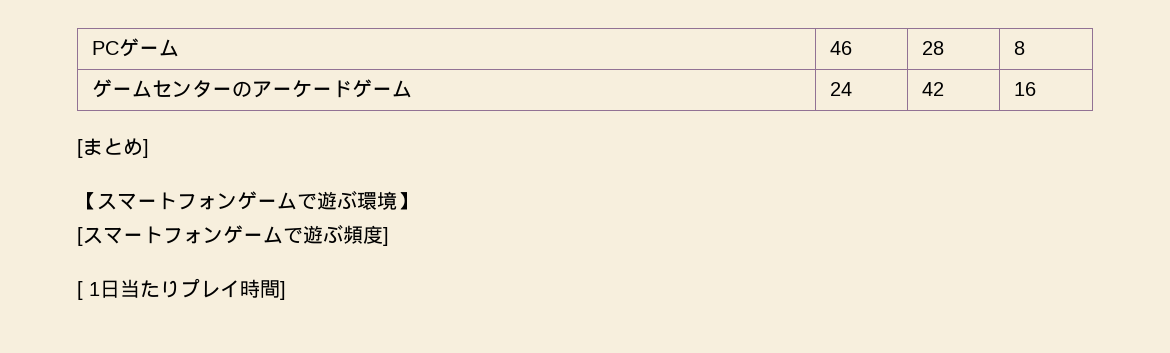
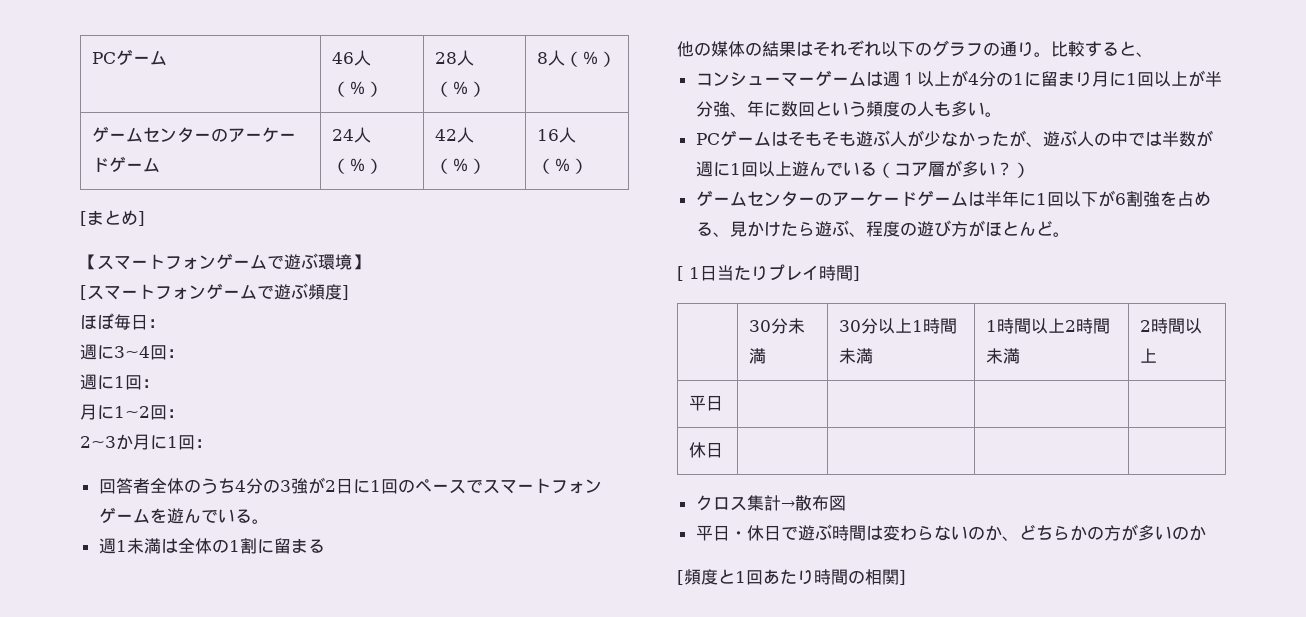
- PCゲーム | 46 | 28 | 8
+ PCゲーム | 46人（％） | 28人（％） | 8人（％）
- ゲームセンターのアーケードゲーム | 24 | 42 | 16
+ ゲームセンターのアーケードゲーム | 24人（％） | 42人（％） | 16人（％）
+ ほぼ毎日：
+ 週に3~4回：
+ 週に1回：
+ 月に1~2回：
+ 2~3か月に1回：
+ 回答者全体のうち4分の3強が2日に1回のペースでスマートフォンゲームを遊んでいる。
+ 週1未満は全体の1割に留まる
+ 他の媒体の結果はそれぞれ以下のグラフの通り。比較すると、
+ コンシューマーゲームは週１以上が4分の1に留まり月に1回以上が半分強、年に数回という頻度の人も多い。
+ PCゲームはそもそも遊ぶ人が少なかったが、遊ぶ人の中では半数が週に1回以上遊んでいる（コア層が多い？）
+ ゲームセンターのアーケードゲームは半年に1回以下が6割強を占める、見かけたら遊ぶ、程度の遊び方がほとんど。
+ | 30分未満 | 30分以上1時間未満 | 1時間以上2時間未満 | 2時間以上
+ 平日 | | | |
+ 休日 | | | |
+ クロス集計→散布図
+ 平日・休日で遊ぶ時間は変わらないのか、どちらかの方が多いのか
+ [頻度と1回あたり時間の相関]

